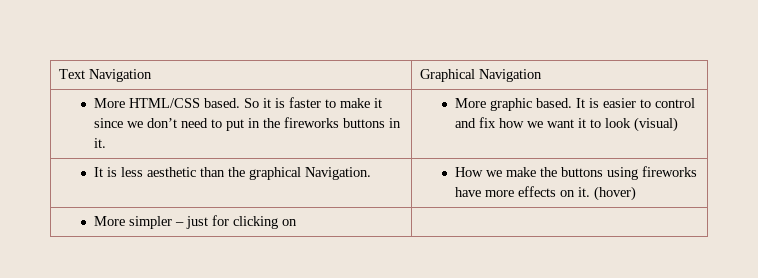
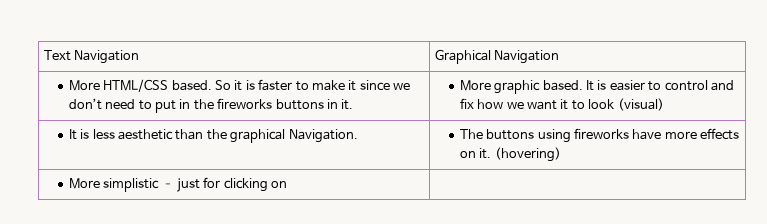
- It is less aesthetic than the graphical Navigation. | How we make the buttons using fireworks have more effects on it. (hover)
- More simpler – just for clicking on |
+ It is less aesthetic than the graphical Navigation. | The buttons using fireworks have more effects on it. (hovering)
+ More simplistic – just for clicking on |

